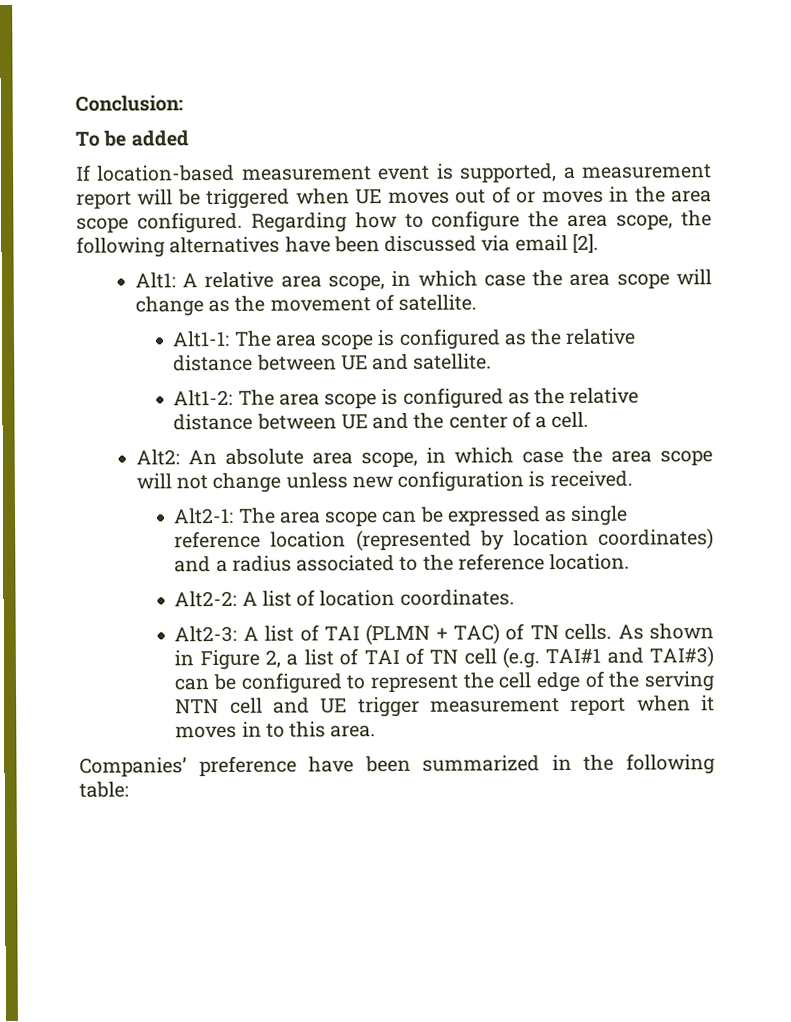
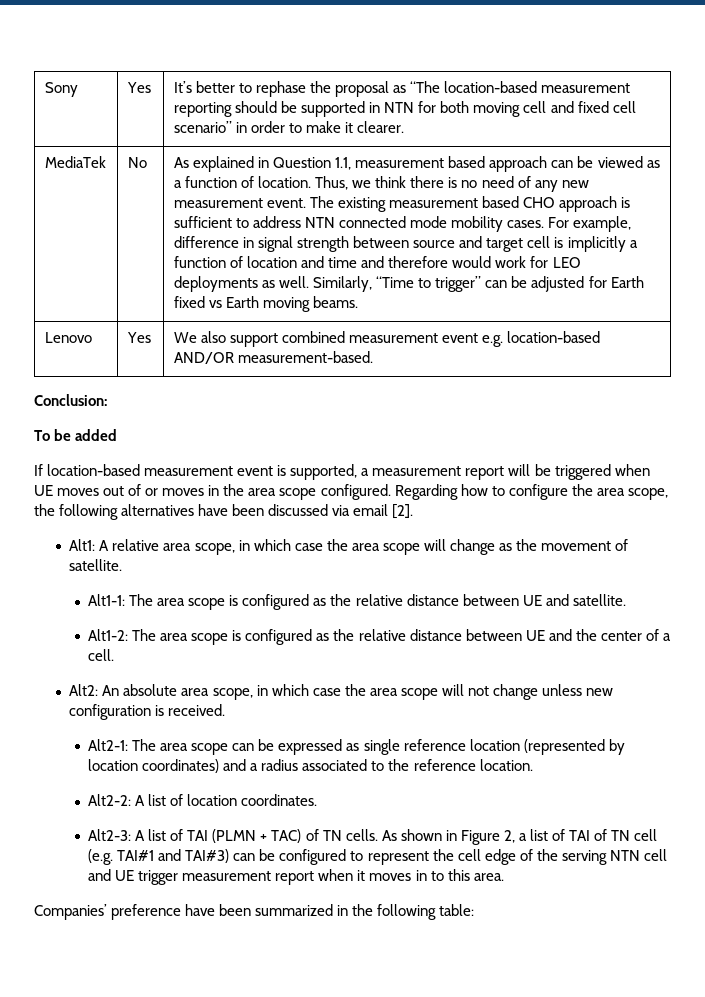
+ Sony | Yes | It’s better to rephase the proposal as “The location-based measurement reporting should be supported in NTN for both moving cell and fixed cell scenario” in order to make it clearer.
+ MediaTek | No | As explained in Question 1.1, measurement based approach can be viewed as a function of location. Thus, we think there is no need of any new measurement event. The existing measurement based CHO approach is sufficient to address NTN connected mode mobility cases. For example, difference in signal strength between source and target cell is implicitly a function of location and time and therefore would work for LEO deployments as well. Similarly, “Time to trigger” can be adjusted for Earth fixed vs Earth moving beams.
+ Lenovo | Yes | We also support combined measurement event e.g. location-based AND/OR measurement-based.

